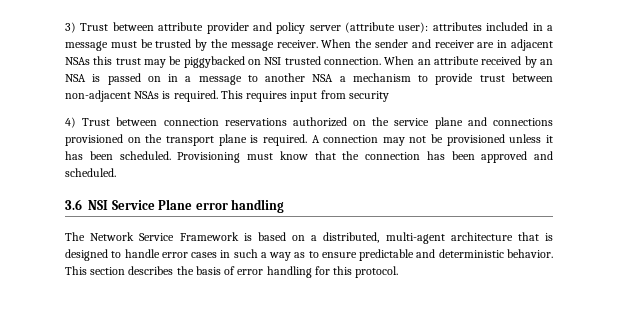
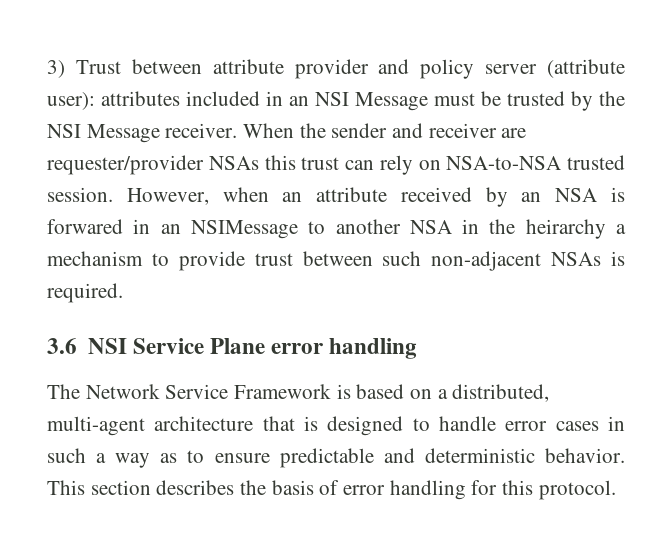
- 3) Trust between attribute provider and policy server (attribute user): attributes included in a message must be trusted by the message receiver.
+ 3) Trust between attribute provider and policy server (attribute user): attributes included in an NSI Message must be trusted by the NSI Message receiver.
- When the sender and receiver are in adjacent NSAs this trust may be piggybacked on NSI trusted connection. When an attribute received by an NSA is passed on in a message to another NSA a mechanism to provide trust between non-adjacent NSAs is required. This requires input from security
- 4) Trust between connection reservations authorized on the service plane and connections provisioned on the transport plane is required. A connection may not be provisioned unless it has been scheduled. Provisioning must know that the connection has been approved and scheduled.
+ When the sender and receiver are requester/provider NSAs this trust can rely on NSA-to-NSA trusted session. However, when an attribute received by an NSA is forwared in an NSIMessage to another NSA in the heirarchy a mechanism to provide trust between such non-adjacent NSAs is required.

